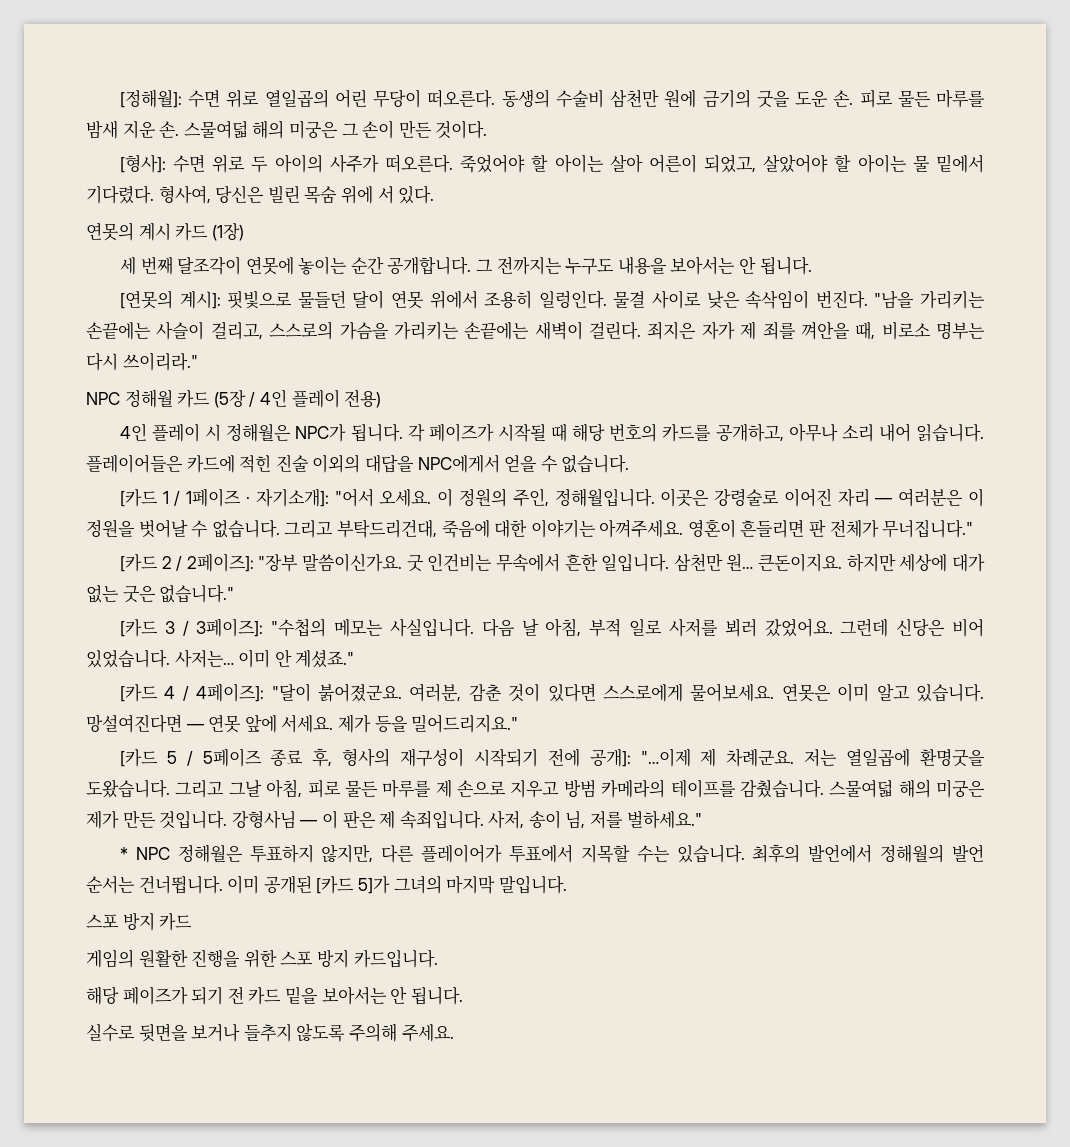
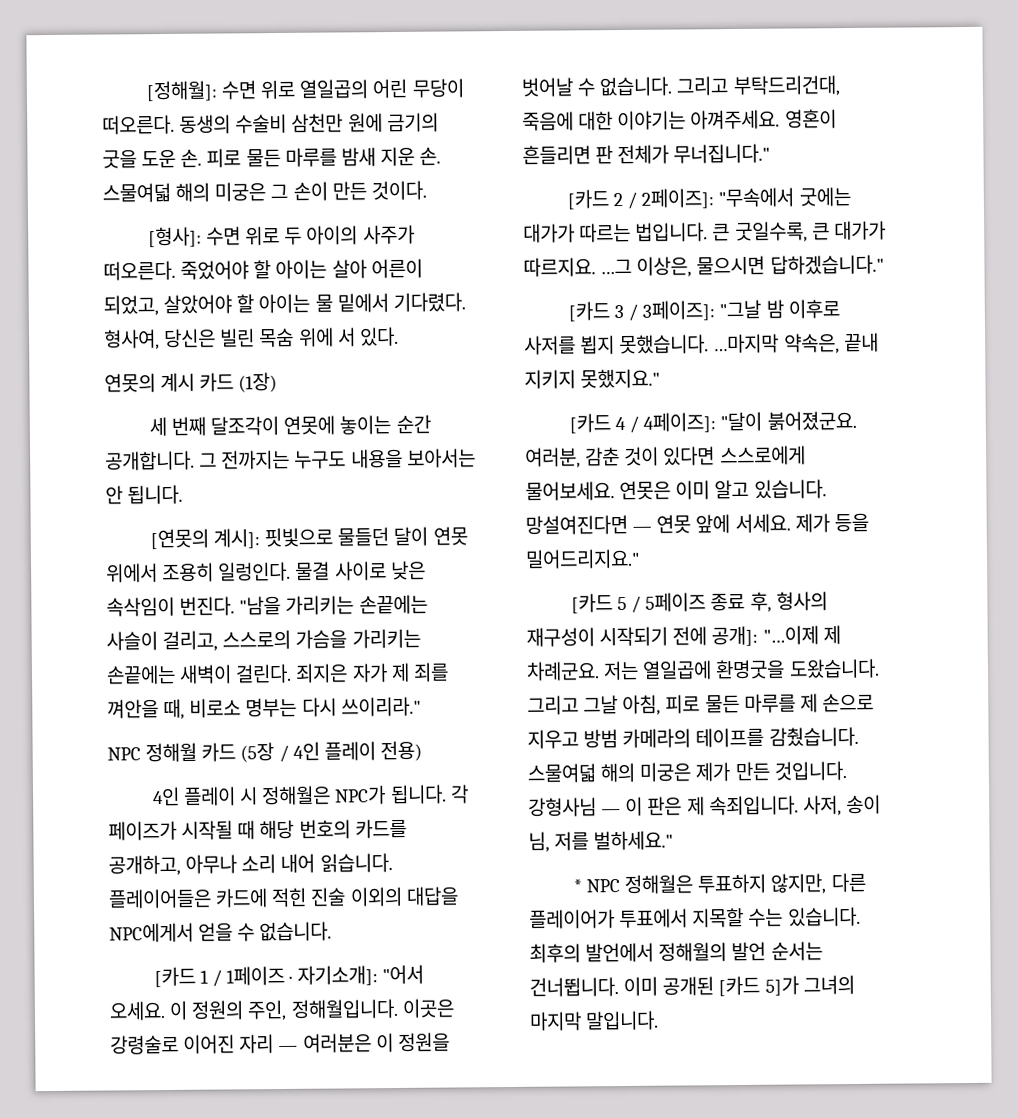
- [카드 2 / 2페이즈]: "장부 말씀이신가요. 굿 인건비는 무속에서 흔한 일입니다. 삼천만 원… 큰돈이지요. 하지만 세상에 대가 없는 굿은 없습니다."
- [카드 3 / 3페이즈]: "수첩의 메모는 사실입니다. 다음 날 아침, 부적 일로 사저를 뵈러 갔었어요. 그런데 신당은 비어 있었습니다. 사저는… 이미 안 계셨죠."
+ [카드 2 / 2페이즈]: "무속에서 굿에는 대가가 따르는 법입니다. 큰 굿일수록, 큰 대가가 따르지요. …그 이상은, 물으시면 답하겠습니다."
+ [카드 3 / 3페이즈]: "그날 밤 이후로 사저를 뵙지 못했습니다. …마지막 약속은, 끝내 지키지 못했지요."
- 스포 방지 카드
- 게임의 원활한 진행을 위한 스포 방지 카드입니다.
- 해당 페이즈가 되기 전 카드 밑을 보아서는 안 됩니다.
- 실수로 뒷면을 보거나 들추지 않도록 주의해 주세요.

